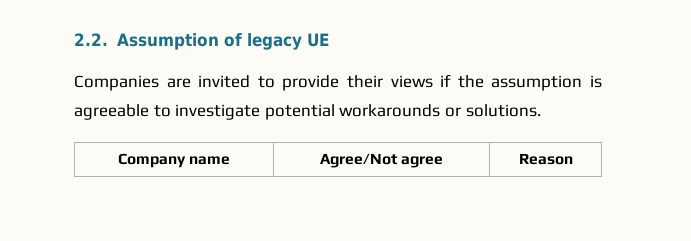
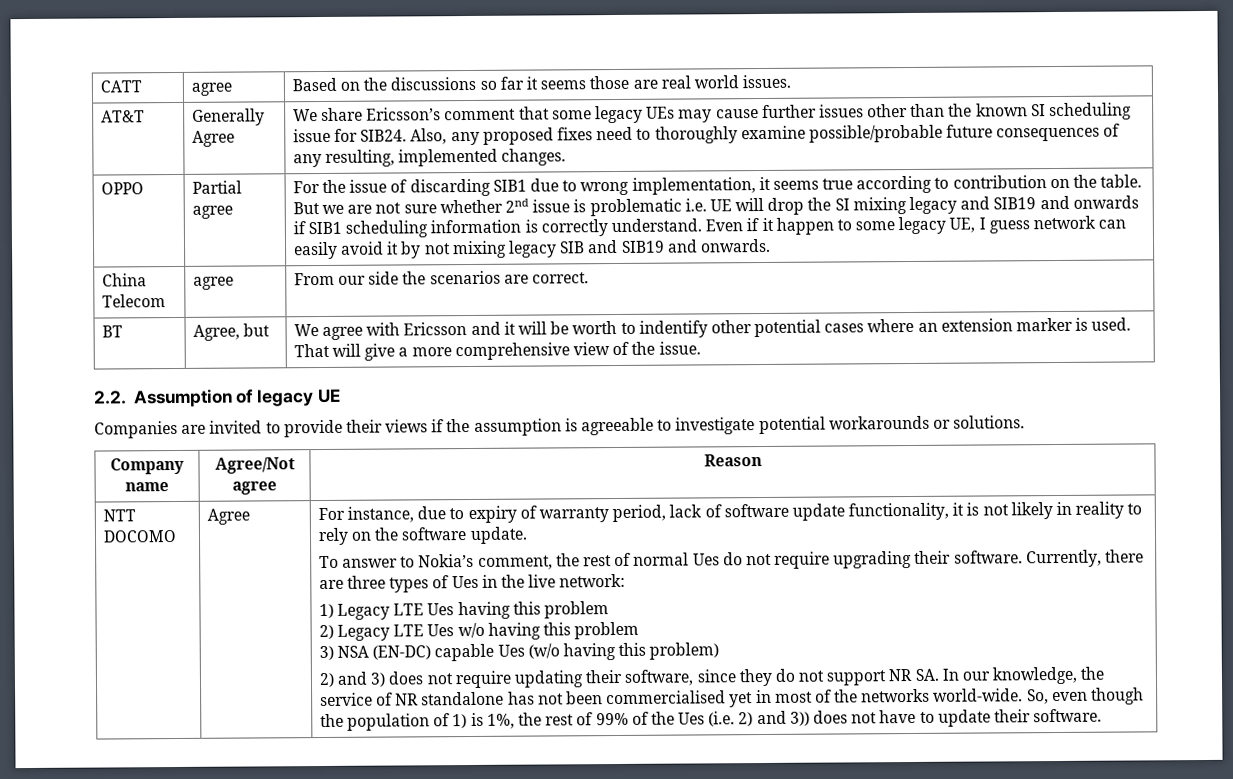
+ CATT | agree | Based on the discussions so far it seems those are real world issues.
+ AT&T | Generally Agree | We share Ericsson’s comment that some legacy UEs may cause further issues other than the known SI scheduling issue for SIB24. Also, any proposed fixes need to thoroughly examine possible/probable future consequences of any resulting, implemented changes.
+ OPPO | Partial agree | For the issue of discarding SIB1 due to wrong implementation, it seems true according to contribution on the table. But we are not sure whether 2nd issue is problematic i.e. UE will drop the SI mixing legacy and SIB19 and onwards if SIB1 scheduling information is correctly understand. Even if it happen to some legacy UE, I guess network can easily avoid it by not mixing legacy SIB and SIB19 and onwards.
+ China Telecom | agree | From our side the scenarios are correct.
+ BT | Agree, but | We agree with Ericsson and it will be worth to indentify other potential cases where an extension marker is used. That will give a more comprehensive view of the issue.
+ NTT DOCOMO | Agree | For instance, due to expiry of warranty period, lack of software update functionality, it is not likely in reality to rely on the software update.
+ To answer to Nokia’s comment, the rest of normal Ues do not require upgrading their software. Currently, there are three types of Ues in the live network:
+ 1) Legacy LTE Ues having this problem
+ 2) Legacy LTE Ues w/o having this problem
+ 3) NSA (EN-DC) capable Ues (w/o having this problem)
+ 2) and 3) does not require updating their software, since they do not support NR SA. In our knowledge, the service of NR standalone has not been commercialised yet in most of the networks world-wide. So, even though the population of 1) is 1%, the rest of 99% of the Ues (i.e. 2) and 3)) does not have to update their software.

